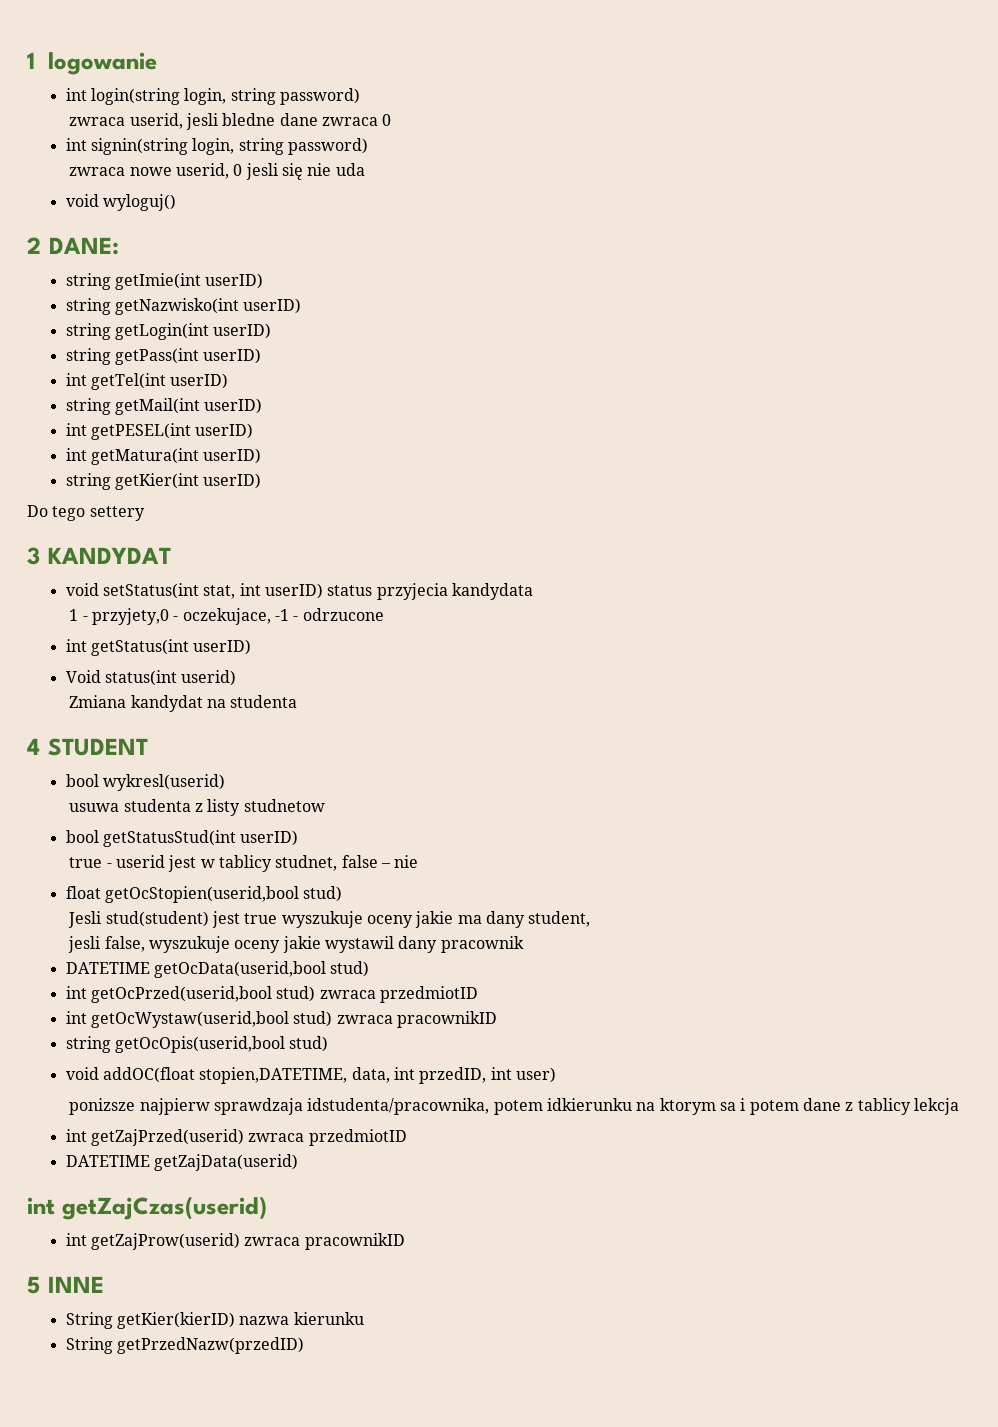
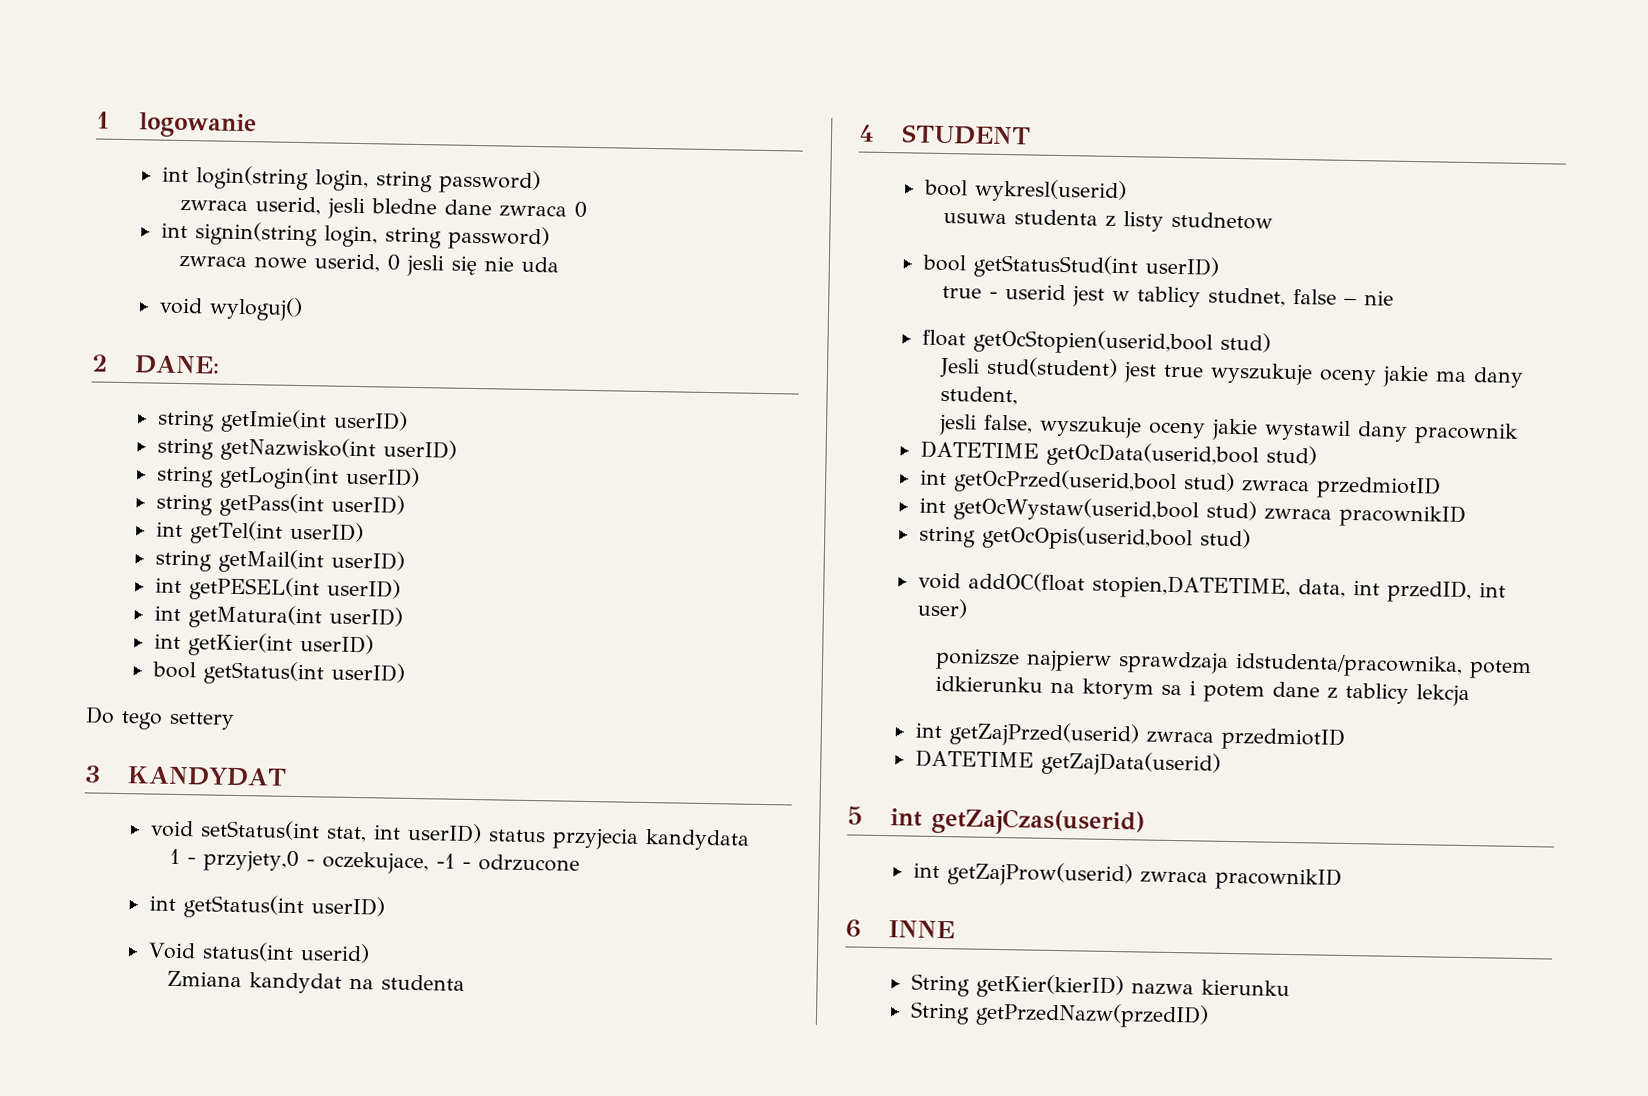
- string getKier(int userID)
+ int getKier(int userID)
+ bool getStatus(int userID)
- int getZajCzas(userid)
+ 5 int getZajCzas(userid)
- 5 INNE
+ 6 INNE

